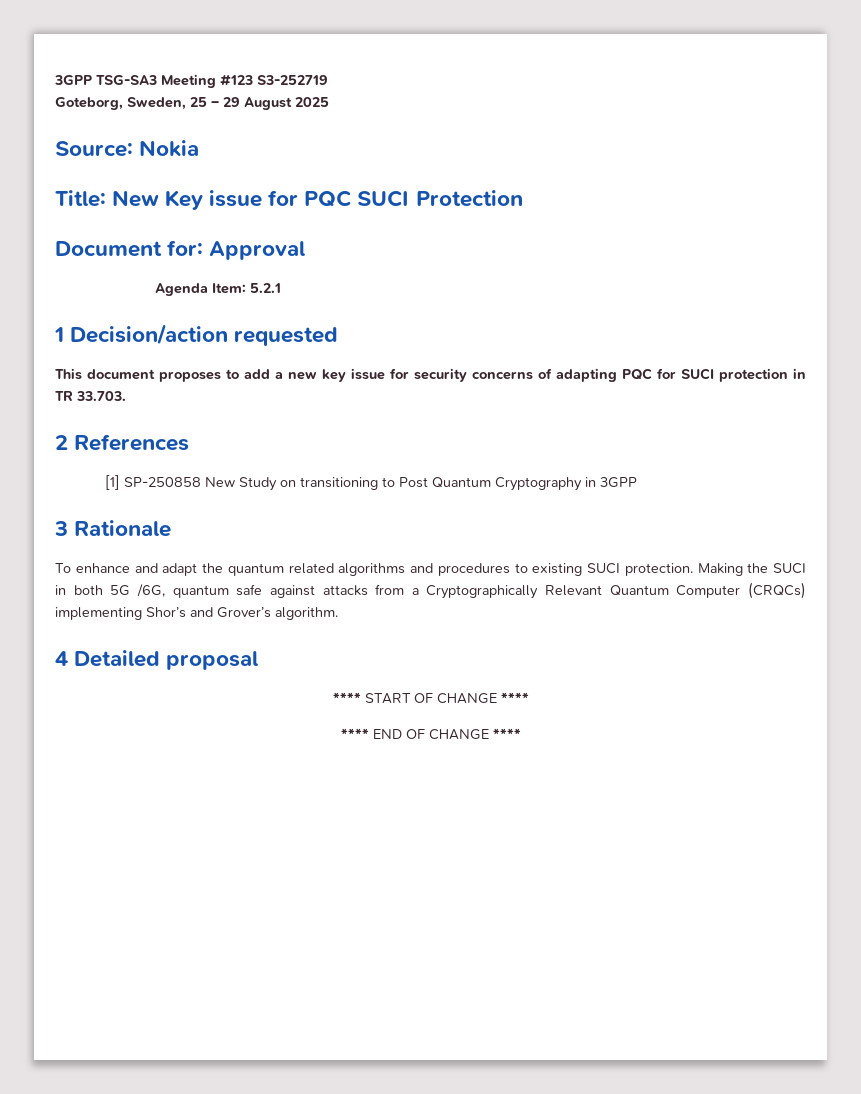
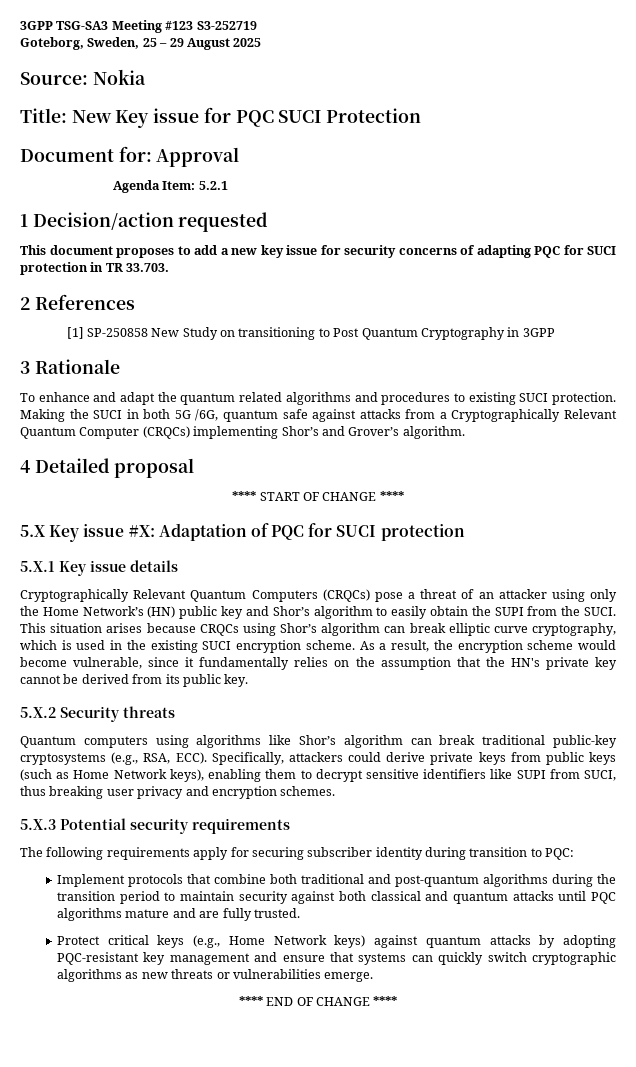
+ 5.X Key issue #X: Adaptation of PQC for SUCI protection
+ 5.X.1 Key issue details
+ Cryptographically Relevant Quantum Computers (CRQCs) pose a threat of an attacker using only the Home Network’s (HN) public key and Shor’s algorithm to easily obtain the SUPI from the SUCI. This situation arises because CRQCs using Shor’s algorithm can break elliptic curve cryptography, which is used in the existing SUCI encryption scheme. As a result, the encryption scheme would become vulnerable, since it fundamentally relies on the assumption that the HN's private key cannot be derived from its public key.
+ 5.X.2 Security threats
+ Quantum computers using algorithms like Shor’s algorithm can break traditional public-key cryptosystems (e.g., RSA, ECC). Specifically, attackers could derive private keys from public keys (such as Home Network keys), enabling them to decrypt sensitive identifiers like SUPI from SUCI, thus breaking user privacy and encryption schemes.
+ 5.X.3 Potential security requirements
+ The following requirements apply for securing subscriber identity during transition to PQC:
+ Implement protocols that combine both traditional and post-quantum algorithms during the transition period to maintain security against both classical and quantum attacks until PQC algorithms mature and are fully trusted.
+ Protect critical keys (e.g., Home Network keys) against quantum attacks by adopting PQC-resistant key management and ensure that systems can quickly switch cryptographic algorithms as new threats or vulnerabilities emerge.

